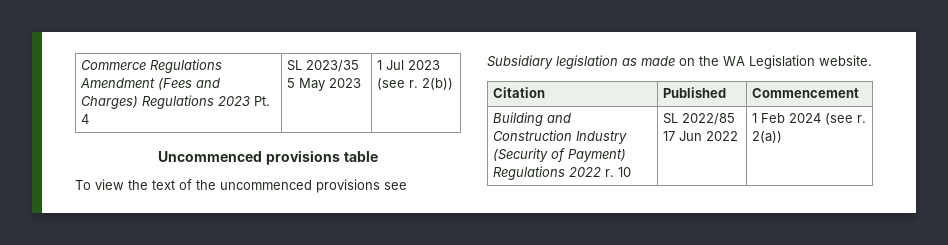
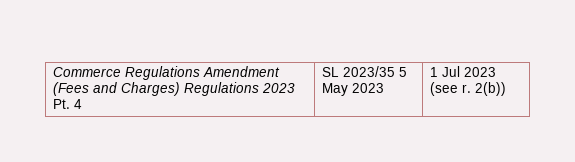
- Uncommenced provisions table
- To view the text of the uncommenced provisions see Subsidiary legislation as made on the WA Legislation website.
- Citation | Published | Commencement
- Building and Construction Industry (Security of Payment) Regulations 2022 r. 10 | SL 2022/85 17 Jun 2022 | 1 Feb 2024 (see r. 2(a))

